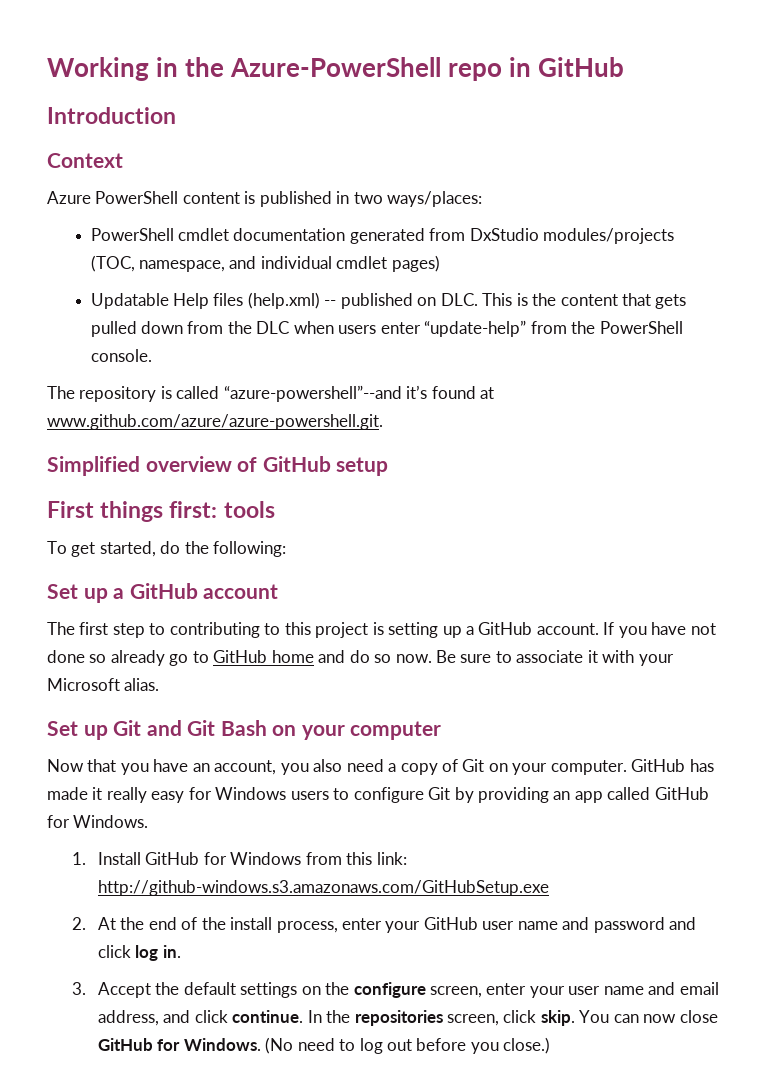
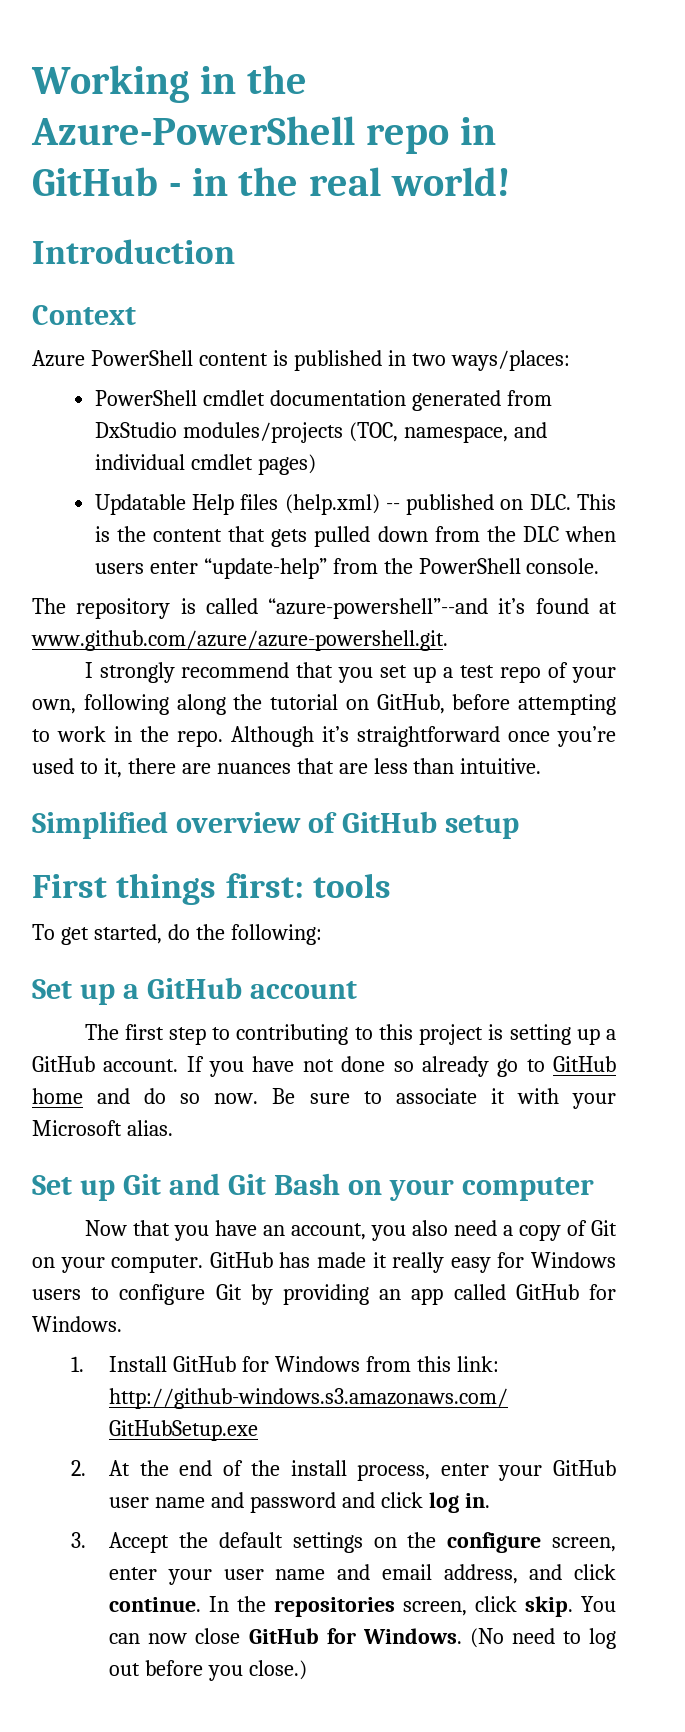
- Working in the Azure-PowerShell repo in GitHub
+ Working in the Azure-PowerShell repo in GitHub - in the real world!
+ I strongly recommend that you set up a test repo of your own, following along the tutorial on GitHub, before attempting to work in the repo. Although it’s straightforward once you’re used to it, there are nuances that are less than intuitive.

